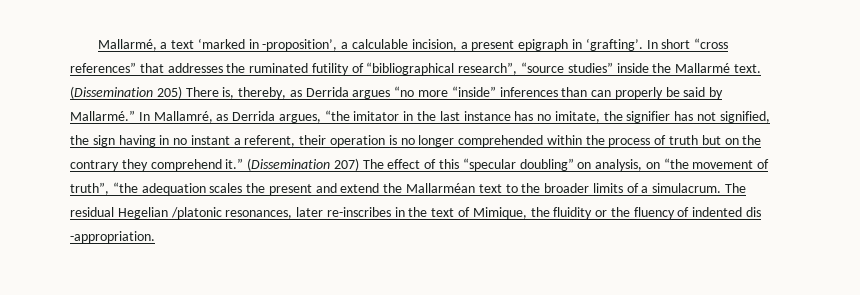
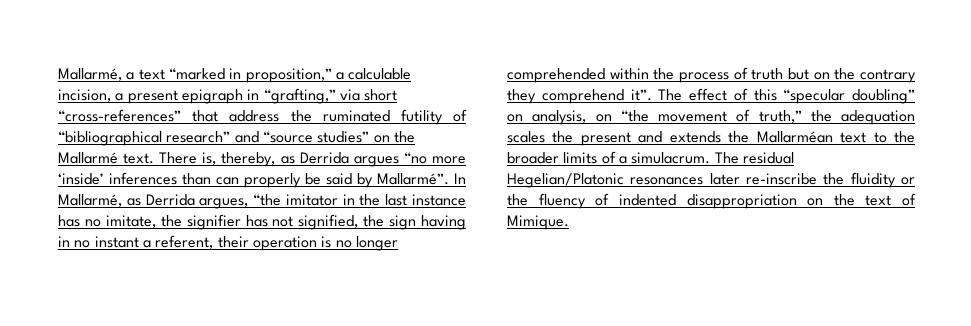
- Mallarmé, a text ‘marked in -proposition’, a calculable incision, a present epigraph in ‘grafting’. In short “cross references” that addresses the ruminated futility of “bibliographical research”, “source studies” inside the Mallarmé text.
+ Mallarmé, a text “marked in proposition,” a calculable incision, a present epigraph in “grafting,” via short “cross-references” that address the ruminated futility of “bibliographical research” and “source studies” on the Mallarmé text.
- (Dissemination 205) There is, thereby, as Derrida argues “no more “inside” inferences than can properly be said by Mallarmé.” In Mallamré, as Derrida argues, “the imitator in the last instance has no imitate, the signifier has not signified, the sign having in no instant a referent, their operation is no longer comprehended within the process of truth but on the contrary they comprehend it.” (Dissemination 207) The effect of this “specular doubling” on analysis, on “the movement of truth”, “the adequation scales the present and extend the Mallarméan text to the broader limits of a simulacrum.
+ There is, thereby, as Derrida argues “no more ‘inside’ inferences than can properly be said by Mallarmé”. In Mallarmé, as Derrida argues, “the imitator in the last instance has no imitate, the signifier has not signified, the sign having in no instant a referent, their operation is no longer comprehended within the process of truth but on the contrary they comprehend it”. The effect of this “specular doubling” on analysis, on “the movement of truth,” the adequation scales the present and extends the Mallarméan text to the broader limits of a simulacrum.
- The residual Hegelian /platonic resonances, later re-inscribes in the text of Mimique, the fluidity or the fluency of indented dis -appropriation.
+ The residual Hegelian/Platonic resonances later re-inscribe the fluidity or the fluency of indented disappropriation on the text of Mimique.

